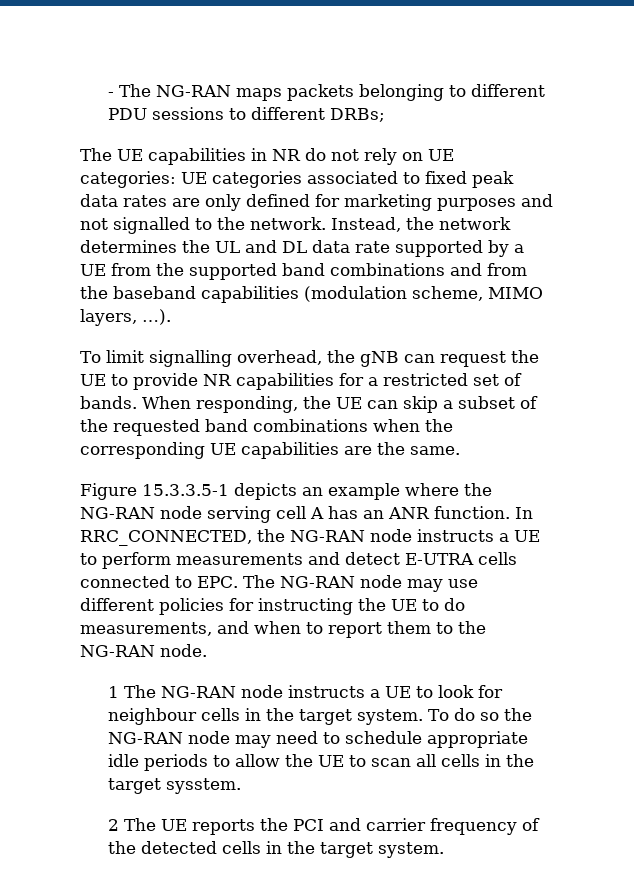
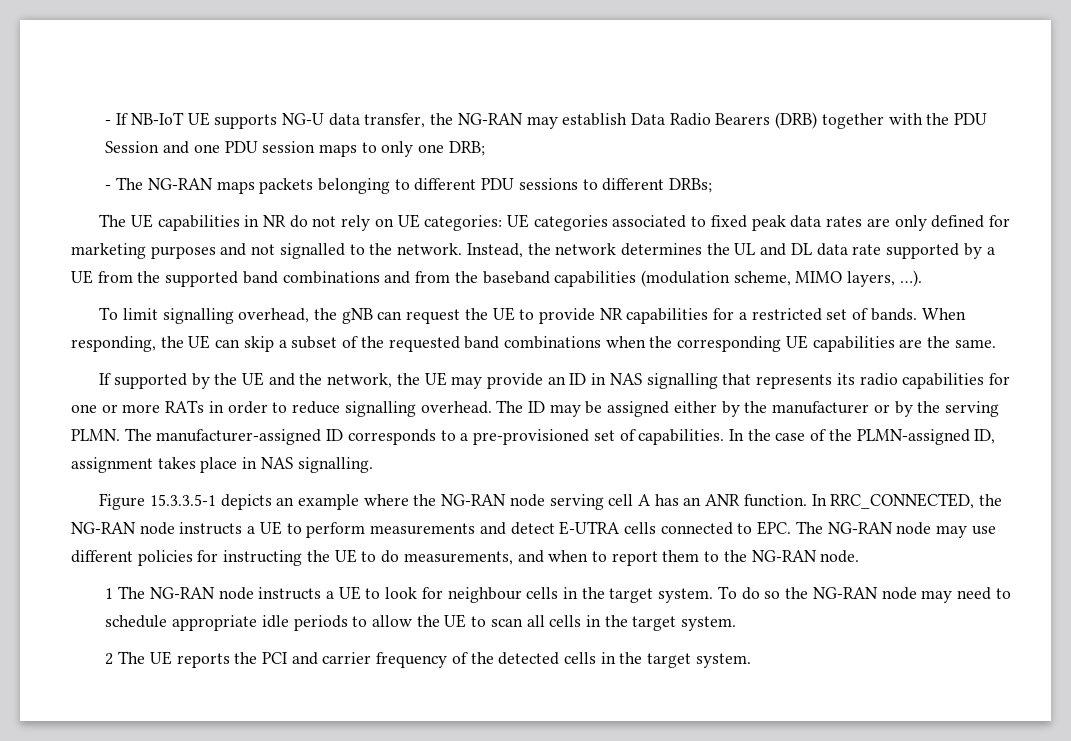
+ - If NB-IoT UE supports NG-U data transfer, the NG-RAN may establish Data Radio Bearers (DRB) together with the PDU Session and one PDU session maps to only one DRB;
+ If supported by the UE and the network, the UE may provide an ID in NAS signalling that represents its radio capabilities for one or more RATs in order to reduce signalling overhead. The ID may be assigned either by the manufacturer or by the serving PLMN. The manufacturer-assigned ID corresponds to a pre-provisioned set of capabilities. In the case of the PLMN-assigned ID, assignment takes place in NAS signalling.
- To do so the NG-RAN node may need to schedule appropriate idle periods to allow the UE to scan all cells in the target sysstem.
+ To do so the NG-RAN node may need to schedule appropriate idle periods to allow the UE to scan all cells in the target system.

